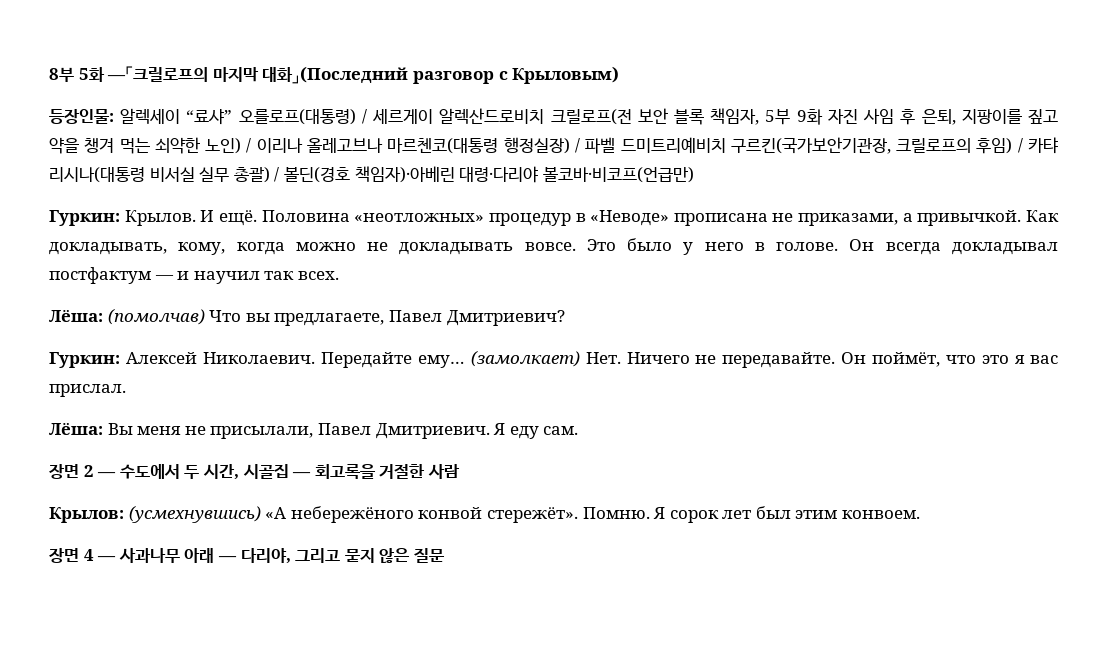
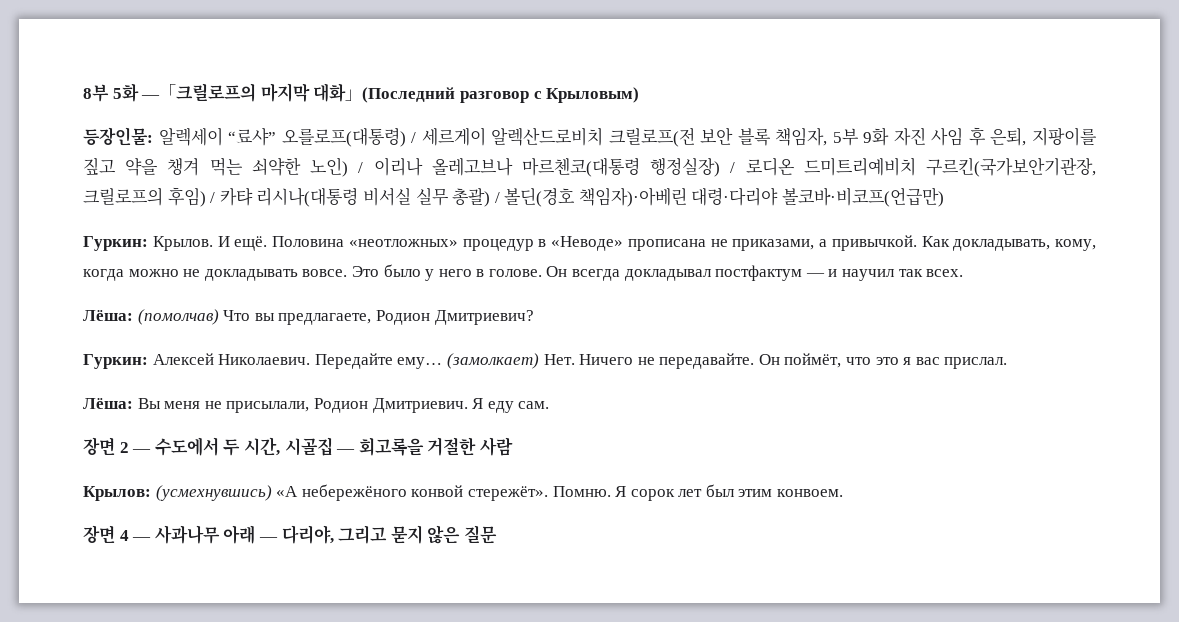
- 등장인물: 알렉세이 “료샤” 오를로프(대통령) / 세르게이 알렉산드로비치 크릴로프(전 보안 블록 책임자, 5부 9화 자진 사임 후 은퇴, 지팡이를 짚고 약을 챙겨 먹는 쇠약한 노인) / 이리나 올레고브나 마르첸코(대통령 행정실장) / 파벨 드미트리예비치 구르킨(국가보안기관장, 크릴로프의 후임) / 카탸 리시나(대통령 비서실 실무 총괄) / 볼딘(경호 책임자)·아베린 대령·다리야 볼코바·비코프(언급만)
+ 등장인물: 알렉세이 “료샤” 오를로프(대통령) / 세르게이 알렉산드로비치 크릴로프(전 보안 블록 책임자, 5부 9화 자진 사임 후 은퇴, 지팡이를 짚고 약을 챙겨 먹는 쇠약한 노인) / 이리나 올레고브나 마르첸코(대통령 행정실장) / 로디온 드미트리예비치 구르킨(국가보안기관장, 크릴로프의 후임) / 카탸 리시나(대통령 비서실 실무 총괄) / 볼딘(경호 책임자)·아베린 대령·다리야 볼코바·비코프(언급만)
- Лёша: (помолчав) Что вы предлагаете, Павел Дмитриевич?
+ Лёша: (помолчав) Что вы предлагаете, Родион Дмитриевич?
- Лёша: Вы меня не присылали, Павел Дмитриевич.
+ Лёша: Вы меня не присылали, Родион Дмитриевич.

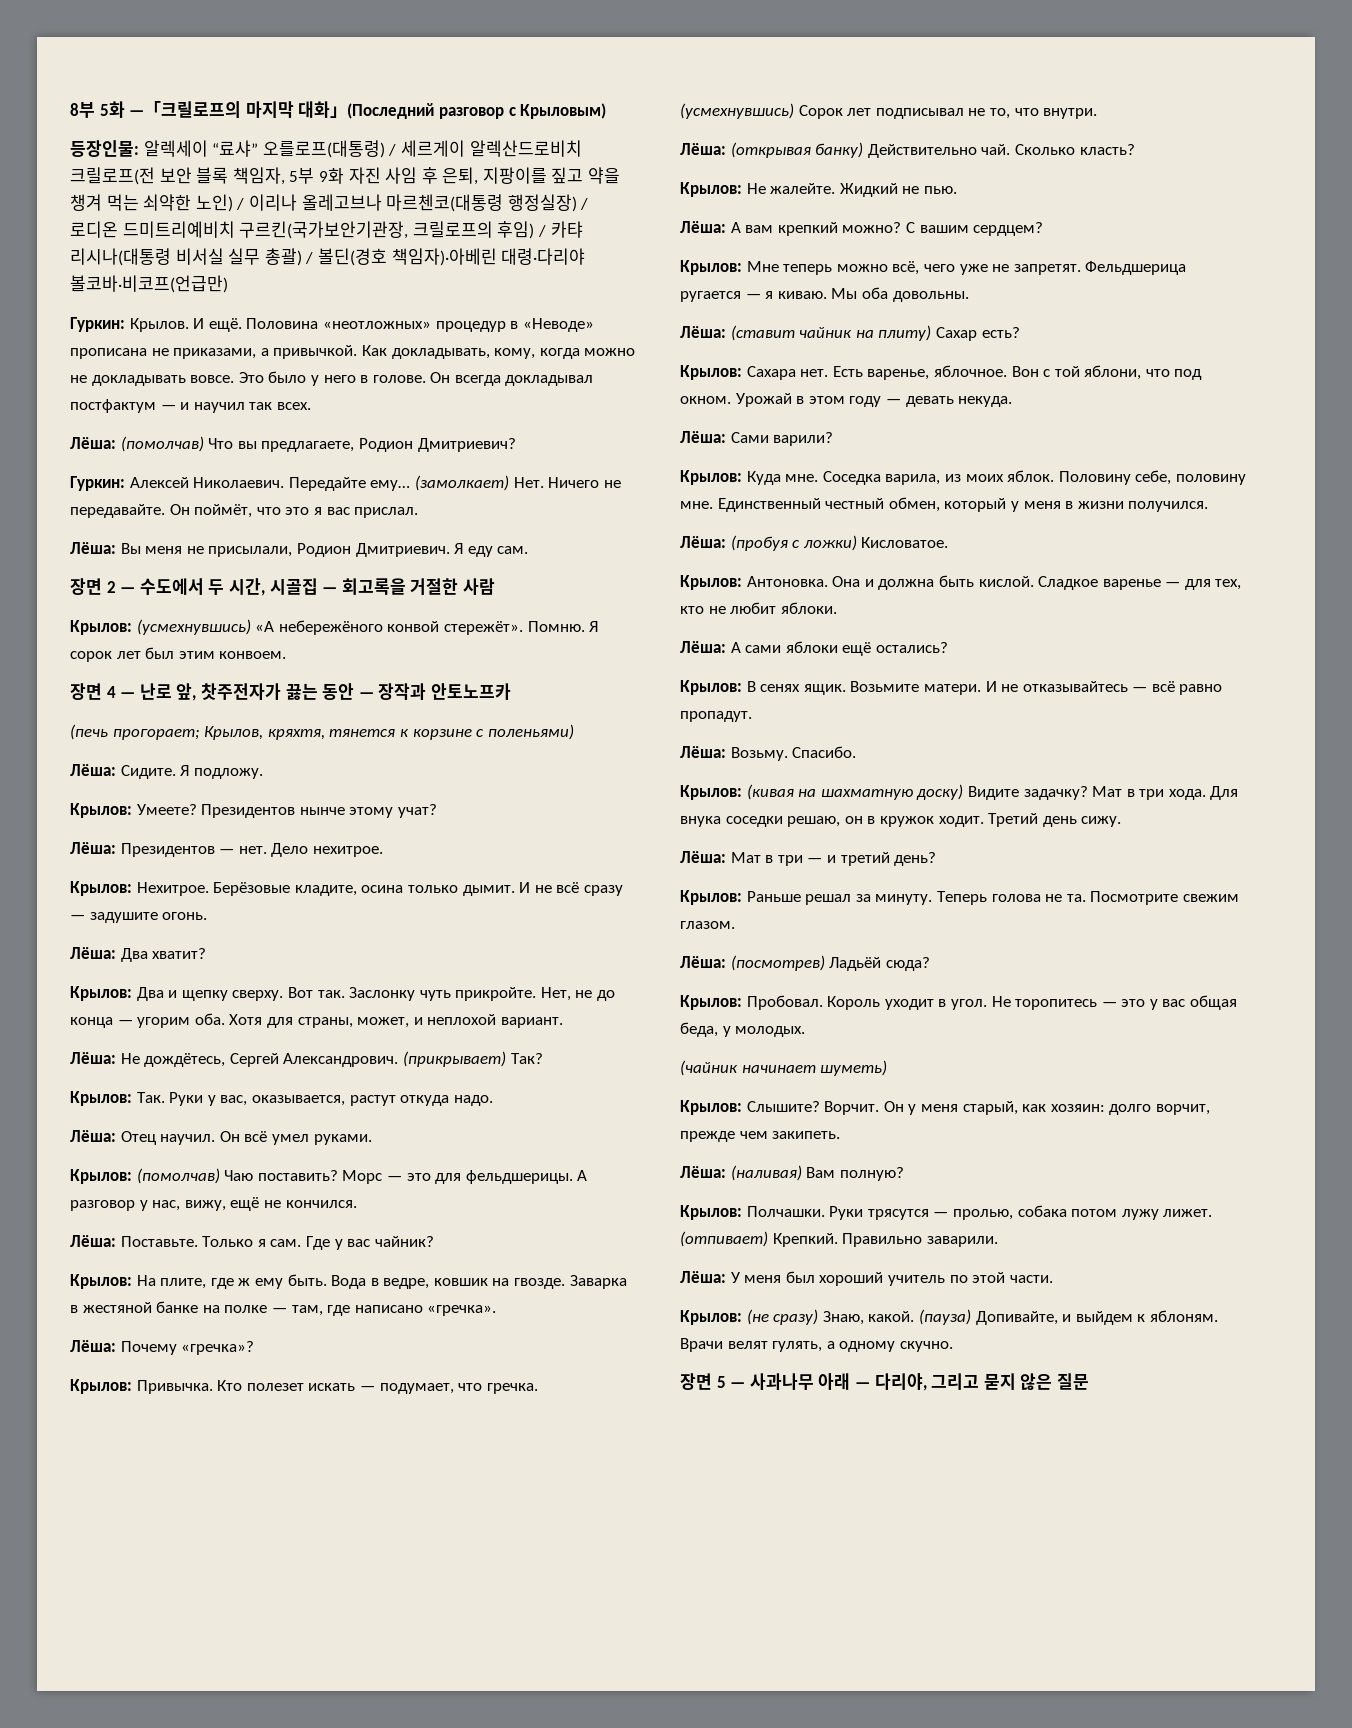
- 장면 4 — 사과나무 아래 — 다리야, 그리고 묻지 않은 질문
+ 장면 4 — 난로 앞, 찻주전자가 끓는 동안 — 장작과 안토노프카
+ (печь прогорает; Крылов, кряхтя, тянется к корзине с поленьями)
+ Лёша: Сидите. Я подложу.
+ Крылов: Умеете? Президентов нынче этому учат?
+ Лёша: Президентов — нет. Дело нехитрое.
+ Крылов: Нехитрое. Берёзовые кладите, осина только дымит. И не всё сразу — задушите огонь.
+ Лёша: Два хватит?
+ Крылов: Два и щепку сверху. Вот так. Заслонку чуть прикройте. Нет, не до конца — угорим оба. Хотя для страны, может, и неплохой вариант.
+ Лёша: Не дождётесь, Сергей Александрович. (прикрывает) Так?
+ Крылов: Так. Руки у вас, оказывается, растут откуда надо.
+ Лёша: Отец научил. Он всё умел руками.
+ Крылов: (помолчав) Чаю поставить? Морс — это для фельдшерицы. А разговор у нас, вижу, ещё не кончился.
+ Лёша: Поставьте. Только я сам. Где у вас чайник?
+ Крылов: На плите, где ж ему быть. Вода в ведре, ковшик на гвозде. Заварка в жестяной банке на полке — там, где написано «гречка».
+ Лёша: Почему «гречка»?
+ Крылов: Привычка. Кто полезет искать — подумает, что гречка. (усмехнувшись) Сорок лет подписывал не то, что внутри.
+ Лёша: (открывая банку) Действительно чай. Сколько класть?
+ Крылов: Не жалейте. Жидкий не пью.
+ Лёша: А вам крепкий можно? С вашим сердцем?
+ Крылов: Мне теперь можно всё, чего уже не запретят. Фельдшерица ругается — я киваю. Мы оба довольны.
+ Лёша: (ставит чайник на плиту) Сахар есть?
+ Крылов: Сахара нет. Есть варенье, яблочное. Вон с той яблони, что под окном. Урожай в этом году — девать некуда.
+ Лёша: Сами варили?
+ Крылов: Куда мне. Соседка варила, из моих яблок. Половину себе, половину мне. Единственный честный обмен, который у меня в жизни получился.
+ Лёша: (пробуя с ложки) Кисловатое.
+ Крылов: Антоновка. Она и должна быть кислой. Сладкое варенье — для тех, кто не любит яблоки.
+ Лёша: А сами яблоки ещё остались?
+ Крылов: В сенях ящик. Возьмите матери. И не отказывайтесь — всё равно пропадут.
+ Лёша: Возьму. Спасибо.
+ Крылов: (кивая на шахматную доску) Видите задачку? Мат в три хода. Для внука соседки решаю, он в кружок ходит. Третий день сижу.
+ Лёша: Мат в три — и третий день?
+ Крылов: Раньше решал за минуту. Теперь голова не та. Посмотрите свежим глазом.
+ Лёша: (посмотрев) Ладьёй сюда?
+ Крылов: Пробовал. Король уходит в угол. Не торопитесь — это у вас общая беда, у молодых.
+ (чайник начинает шуметь)
+ Крылов: Слышите? Ворчит. Он у меня старый, как хозяин: долго ворчит, прежде чем закипеть.
+ Лёша: (наливая) Вам полную?
+ Крылов: Полчашки. Руки трясутся — пролью, собака потом лужу лижет. (отпивает) Крепкий. Правильно заварили.
+ Лёша: У меня был хороший учитель по этой части.
+ Крылов: (не сразу) Знаю, какой. (пауза) Допивайте, и выйдем к яблоням. Врачи велят гулять, а одному скучно.
+ 장면 5 — 사과나무 아래 — 다리야, 그리고 묻지 않은 질문

